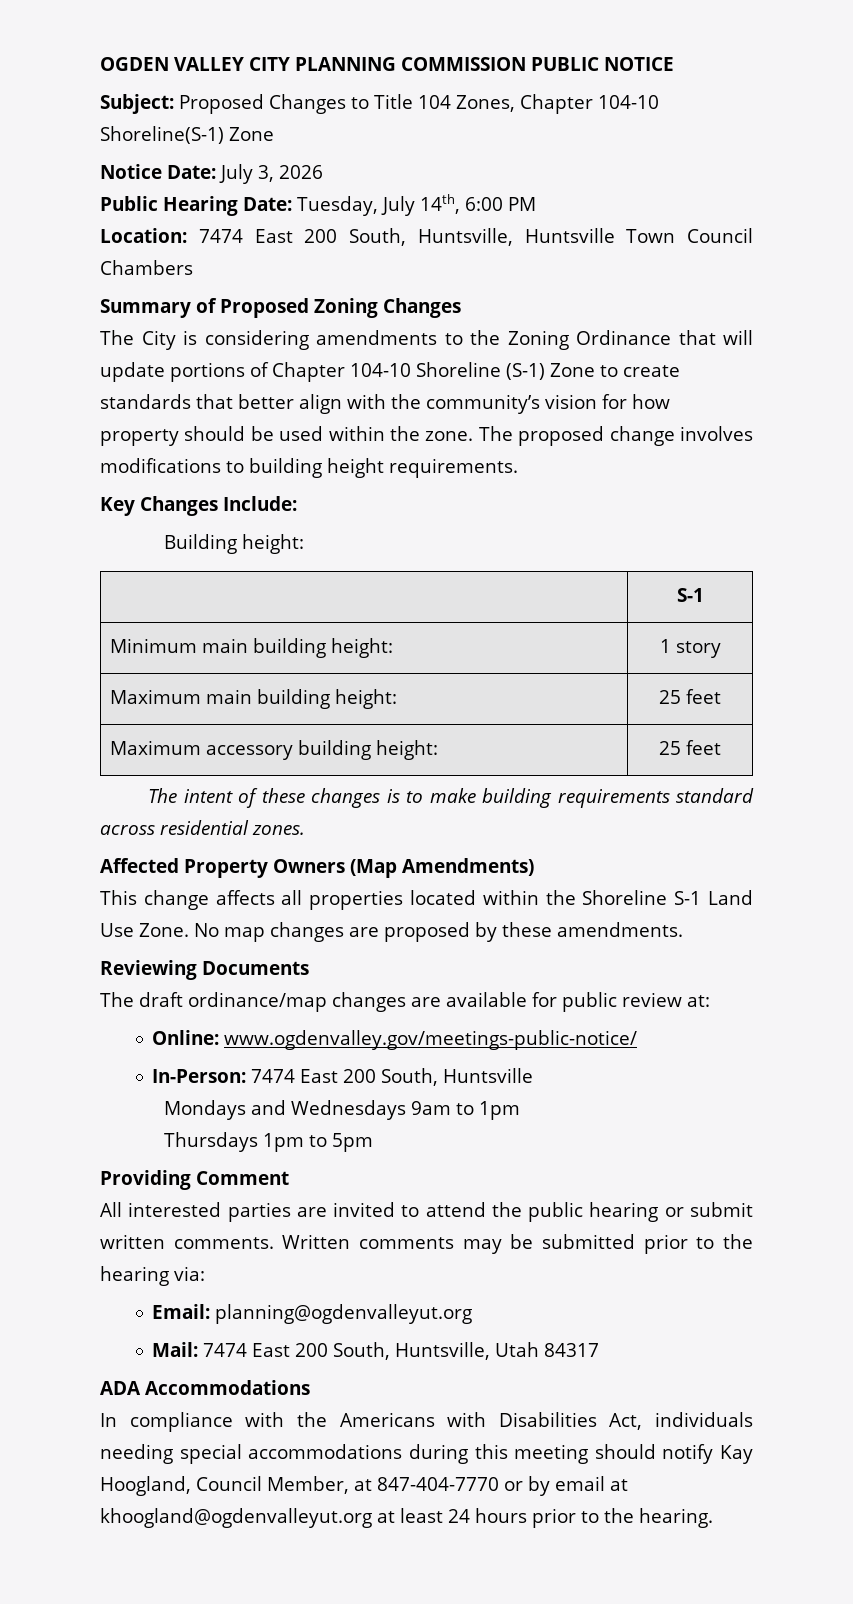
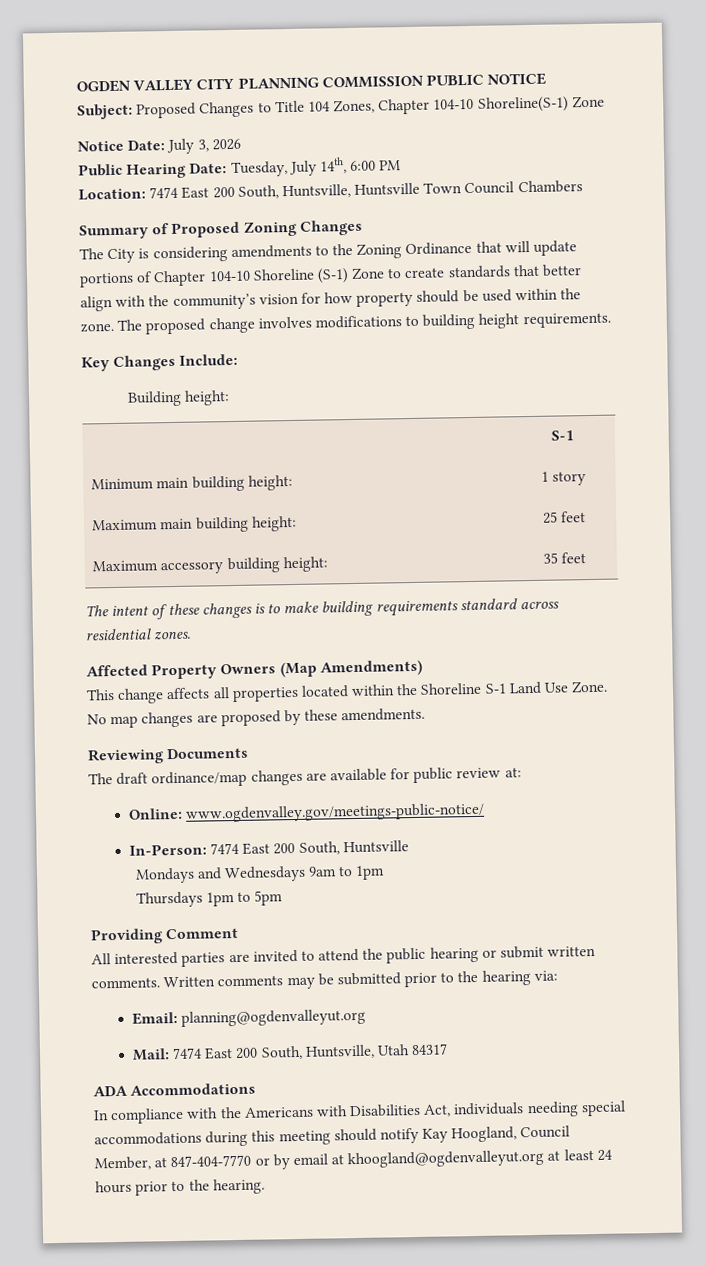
- Maximum accessory building height: | 25 feet
+ Maximum accessory building height: | 35 feet

